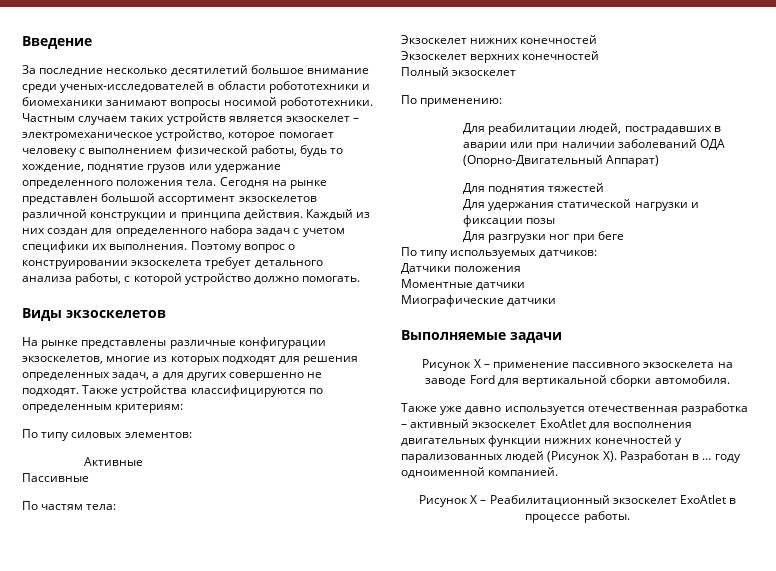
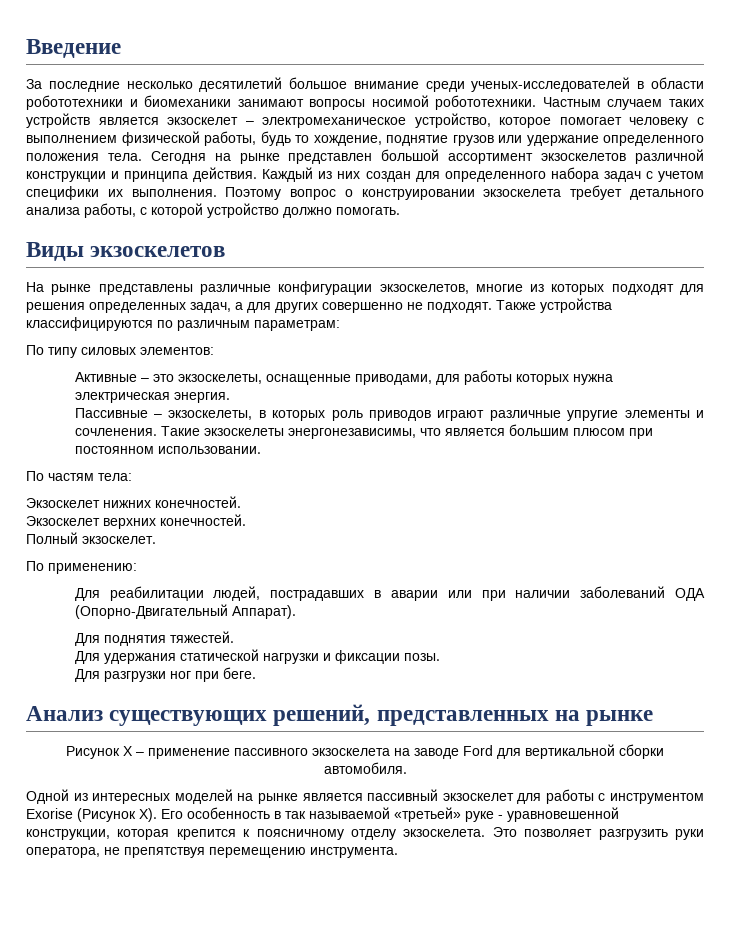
- Также устройства классифицируются по определенным критериям:
+ Также устройства классифицируются по различным параметрам:
- Активные
- Пассивные
+ Активные – это экзоскелеты, оснащенные приводами, для работы которых нужна электрическая энергия.
+ Пассивные – экзоскелеты, в которых роль приводов играют различные упругие элементы и сочленения. Такие экзоскелеты энергонезависимы, что является большим плюсом при постоянном использовании.
- Экзоскелет нижних конечностей
+ Экзоскелет нижних конечностей.
- Экзоскелет верхних конечностей
+ Экзоскелет верхних конечностей.
- Полный экзоскелет
+ Полный экзоскелет.
- Для реабилитации людей, пострадавших в аварии или при наличии заболеваний ОДА (Опорно-Двигательный Аппарат)
+ Для реабилитации людей, пострадавших в аварии или при наличии заболеваний ОДА (Опорно-Двигательный Аппарат).
- Для поднятия тяжестей
+ Для поднятия тяжестей.
- Для удержания статической нагрузки и фиксации позы
+ Для удержания статической нагрузки и фиксации позы.
- Для разгрузки ног при беге
- По типу используемых датчиков:
- Датчики положения
- Моментные датчики
- Миографические датчики
- Выполняемые задачи
+ Для разгрузки ног при беге.
+ Анализ существующих решений, представленных на рынке
- Также уже давно используется отечественная разработка – активный экзоскелет ExoAtlet для восполнения двигательных функции нижних конечностей у парализованных людей (Рисунок Х). Разработан в … году одноименной компанией.
- Рисунок Х – Реабилитационный экзоскелет ExoAtlet в процессе работы.
+ Одной из интересных моделей на рынке является пассивный экзоскелет для работы с инструментом Exorise (Рисунок Х). Его особенность в так называемой «третьей» руке - уравновешенной конструкции, которая крепится к поясничному отделу экзоскелета. Это позволяет разгрузить руки оператора, не препятствуя перемещению инструмента.

